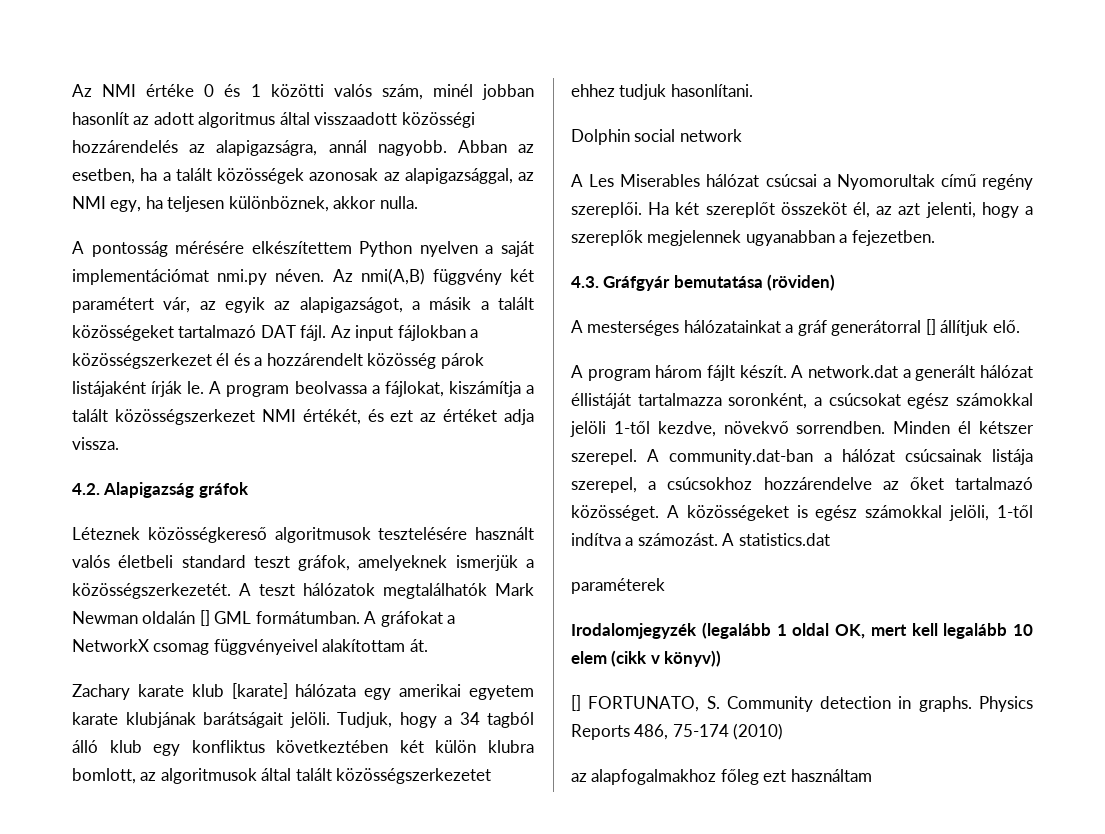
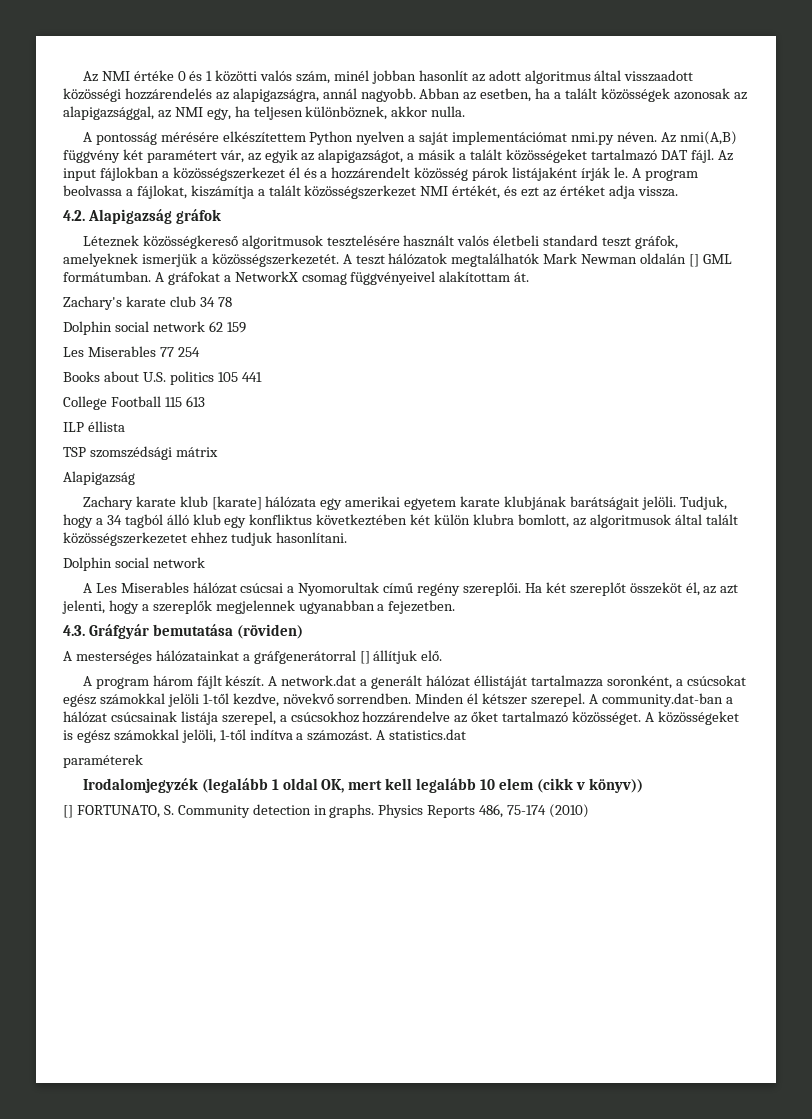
+ Zachary's karate club 34 78
+ Dolphin social network 62 159
+ Les Miserables 77 254
+ Books about U.S. politics 105 441
+ College Football 115 613
+ ILP éllista
+ TSP szomszédsági mátrix
+ Alapigazság
- A mesterséges hálózatainkat a gráf generátorral [] állítjuk elő.
+ A mesterséges hálózatainkat a gráfgenerátorral [] állítjuk elő.
- az alapfogalmakhoz főleg ezt használtam

